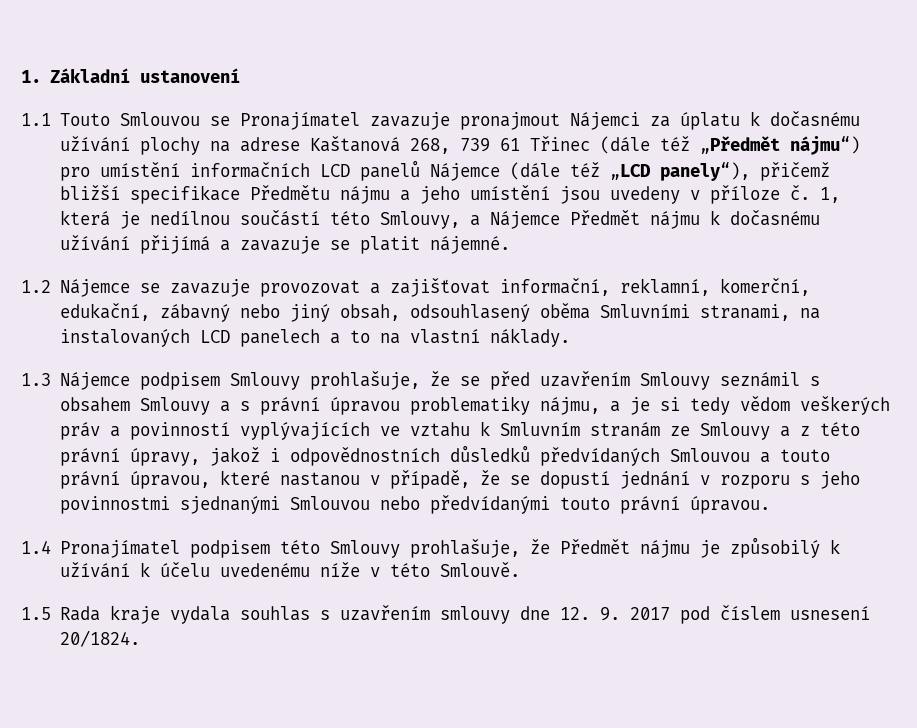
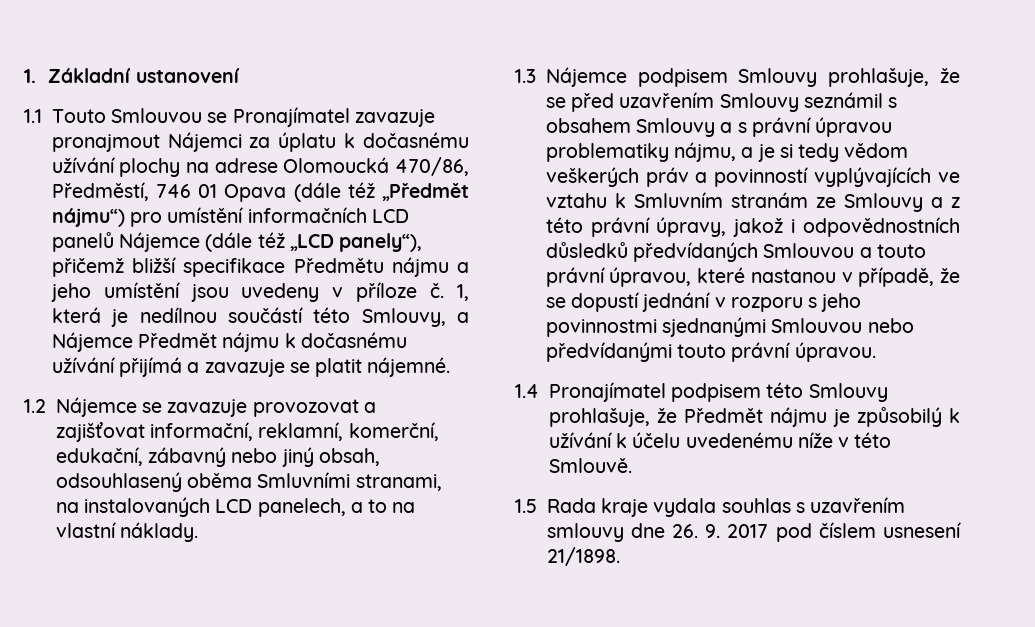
- 1.1 Touto Smlouvou se Pronajímatel zavazuje pronajmout Nájemci za úplatu k dočasnému užívání plochy na adrese Kaštanová 268, 739 61 Třinec (dále též „Předmět nájmu“) pro umístění informačních LCD panelů Nájemce (dále též „LCD panely“), přičemž bližší specifikace Předmětu nájmu a jeho umístění jsou uvedeny v příloze č.
+ 1.1 Touto Smlouvou se Pronajímatel zavazuje pronajmout Nájemci za úplatu k dočasnému užívání plochy na adrese Olomoucká 470/86, Předměstí, 746 01 Opava (dále též „Předmět nájmu“) pro umístění informačních LCD panelů Nájemce (dále též „LCD panely“), přičemž bližší specifikace Předmětu nájmu a jeho umístění jsou uvedeny v příloze č.
- 1.2 Nájemce se zavazuje provozovat a zajišťovat informační, reklamní, komerční, edukační, zábavný nebo jiný obsah, odsouhlasený oběma Smluvními stranami, na instalovaných LCD panelech a to na vlastní náklady.
+ 1.2 Nájemce se zavazuje provozovat a zajišťovat informační, reklamní, komerční, edukační, zábavný nebo jiný obsah, odsouhlasený oběma Smluvními stranami, na instalovaných LCD panelech, a to na vlastní náklady.
- 1.5 Rada kraje vydala souhlas s uzavřením smlouvy dne 12. 9. 2017 pod číslem usnesení 20/1824.
+ 1.5 Rada kraje vydala souhlas s uzavřením smlouvy dne 26. 9. 2017 pod číslem usnesení 21/1898.

